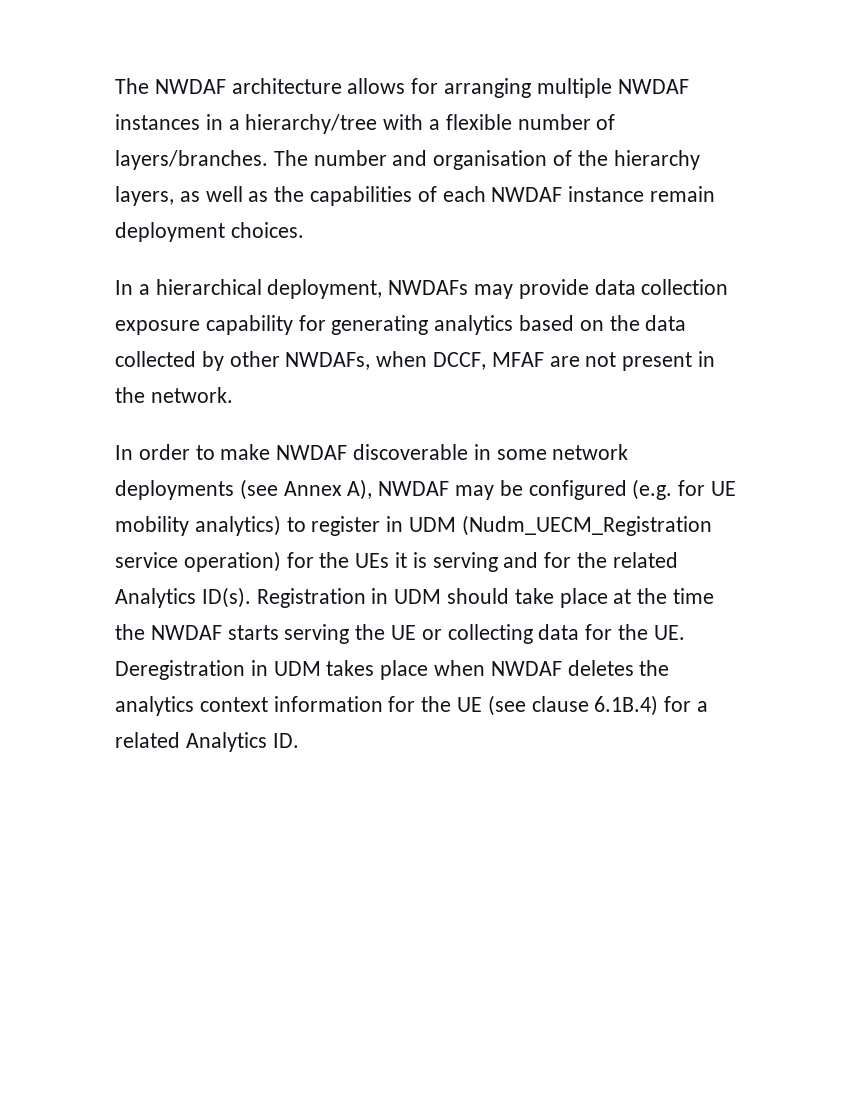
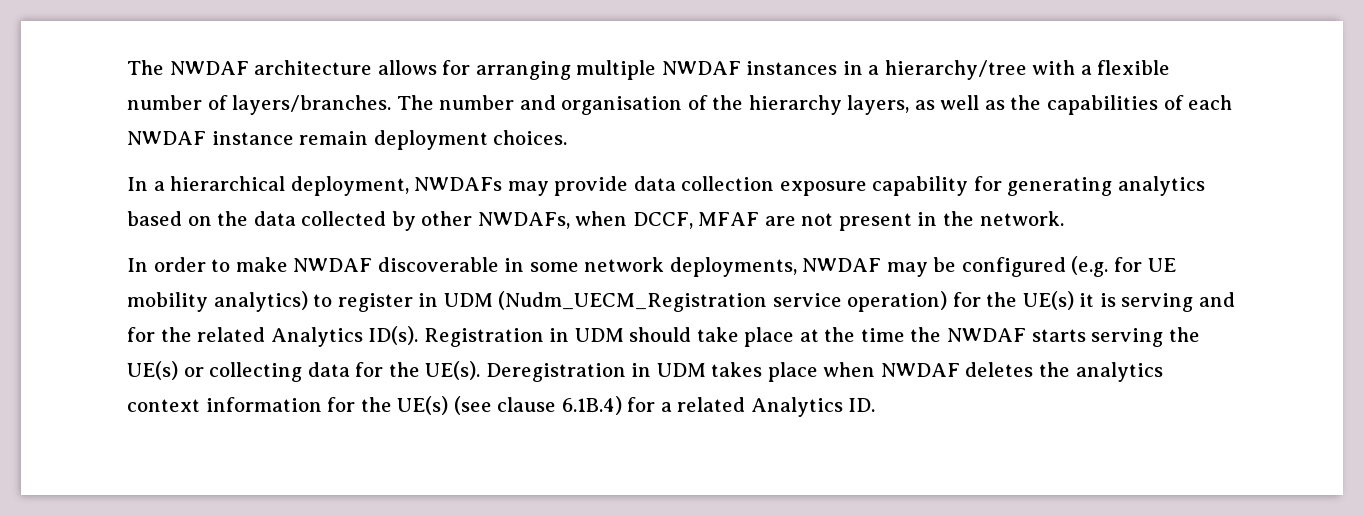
- In order to make NWDAF discoverable in some network deployments (see Annex A), NWDAF may be configured (e.g. for UE mobility analytics) to register in UDM (Nudm_UECM_Registration service operation) for the UEs it is serving and for the related Analytics ID(s).
+ In order to make NWDAF discoverable in some network deployments, NWDAF may be configured (e.g. for UE mobility analytics) to register in UDM (Nudm_UECM_Registration service operation) for the UE(s) it is serving and for the related Analytics ID(s).
- Registration in UDM should take place at the time the NWDAF starts serving the UE or collecting data for the UE. Deregistration in UDM takes place when NWDAF deletes the analytics context information for the UE (see clause 6.1B.4) for a related Analytics ID.
+ Registration in UDM should take place at the time the NWDAF starts serving the UE(s) or collecting data for the UE(s). Deregistration in UDM takes place when NWDAF deletes the analytics context information for the UE(s) (see clause 6.1B.4) for a related Analytics ID.

